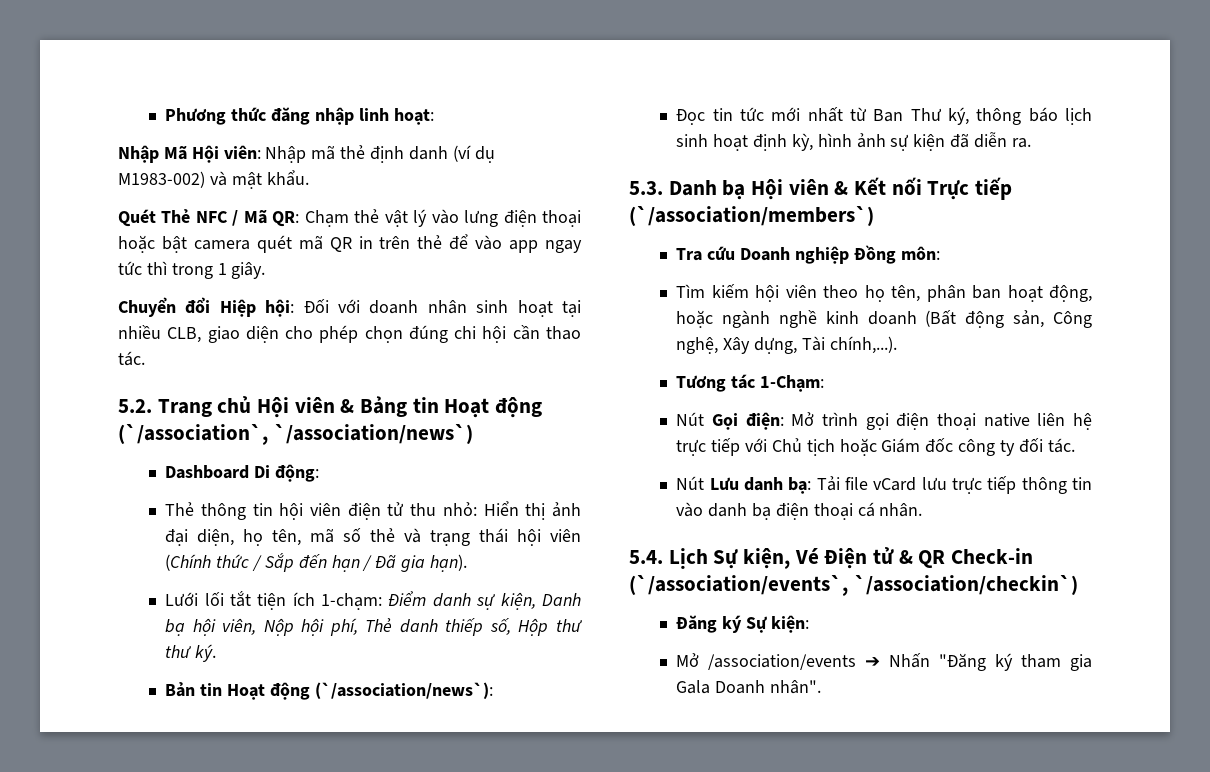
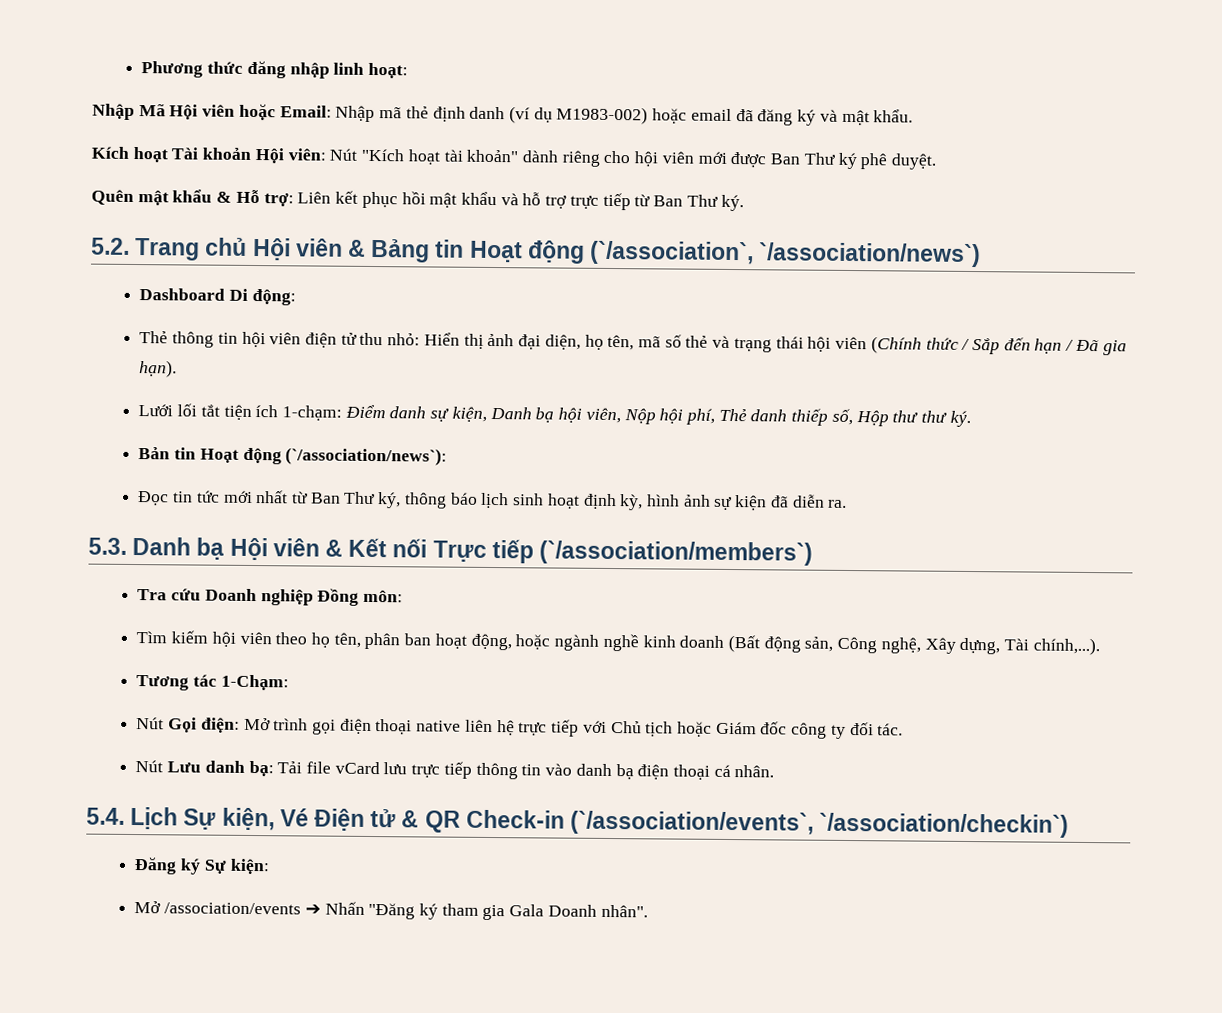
- Nhập Mã Hội viên: Nhập mã thẻ định danh (ví dụ M1983-002) và mật khẩu.
- Quét Thẻ NFC / Mã QR: Chạm thẻ vật lý vào lưng điện thoại hoặc bật camera quét mã QR in trên thẻ để vào app ngay tức thì trong 1 giây.
- Chuyển đổi Hiệp hội: Đối với doanh nhân sinh hoạt tại nhiều CLB, giao diện cho phép chọn đúng chi hội cần thao tác.
+ Nhập Mã Hội viên hoặc Email: Nhập mã thẻ định danh (ví dụ M1983-002) hoặc email đã đăng ký và mật khẩu.
+ Kích hoạt Tài khoản Hội viên: Nút "Kích hoạt tài khoản" dành riêng cho hội viên mới được Ban Thư ký phê duyệt.
+ Quên mật khẩu & Hỗ trợ: Liên kết phục hồi mật khẩu và hỗ trợ trực tiếp từ Ban Thư ký.

